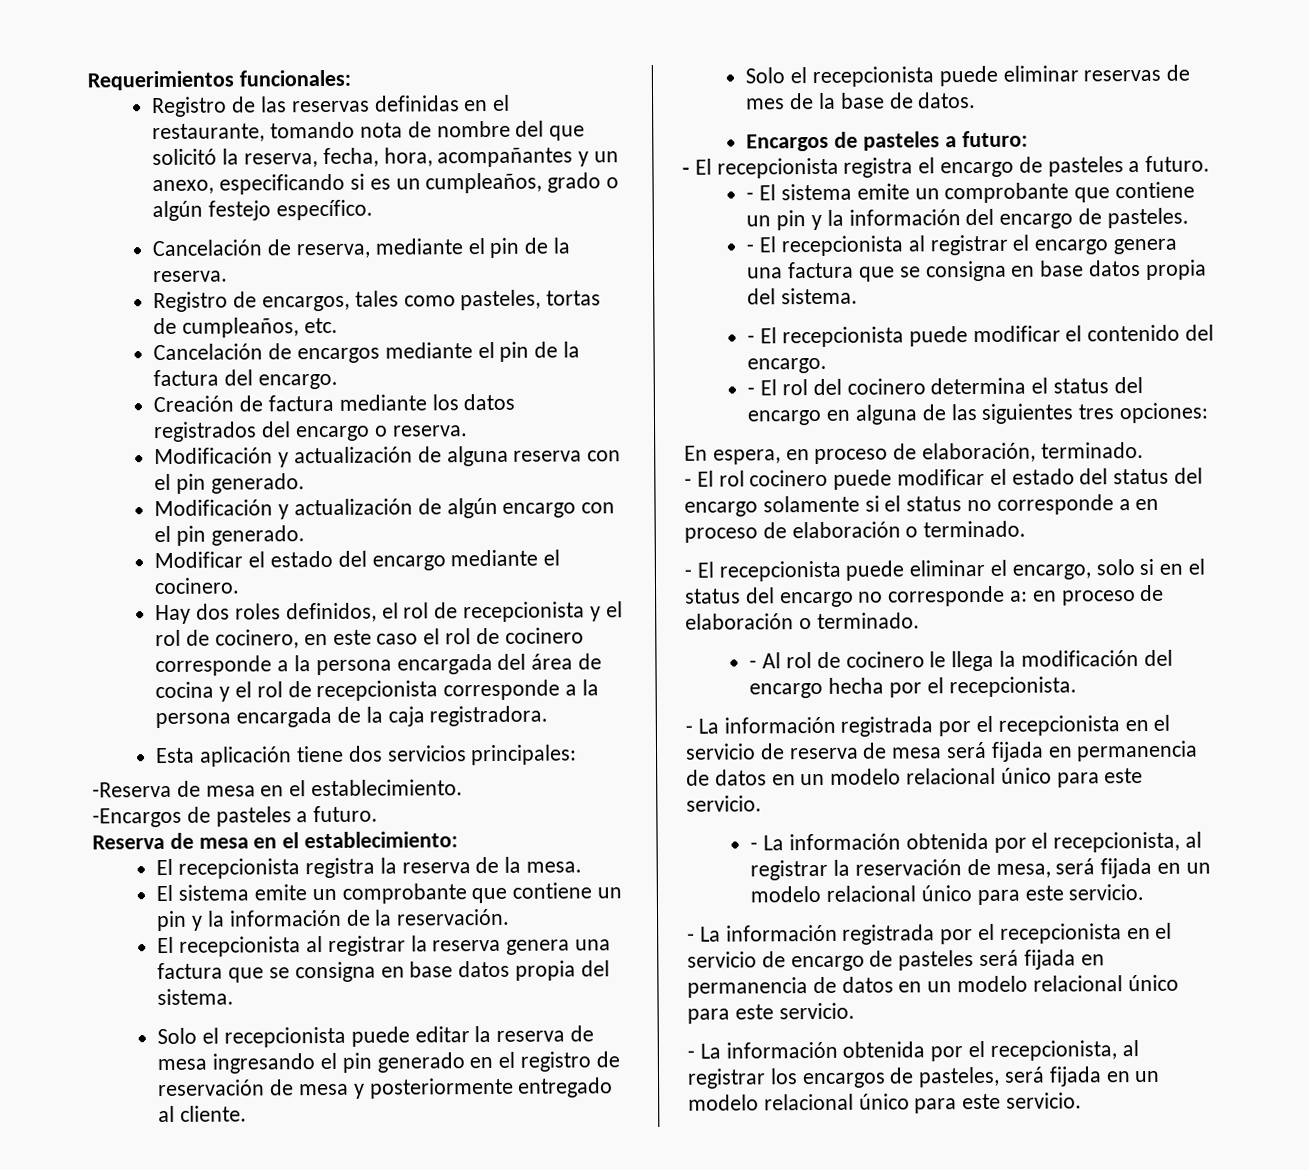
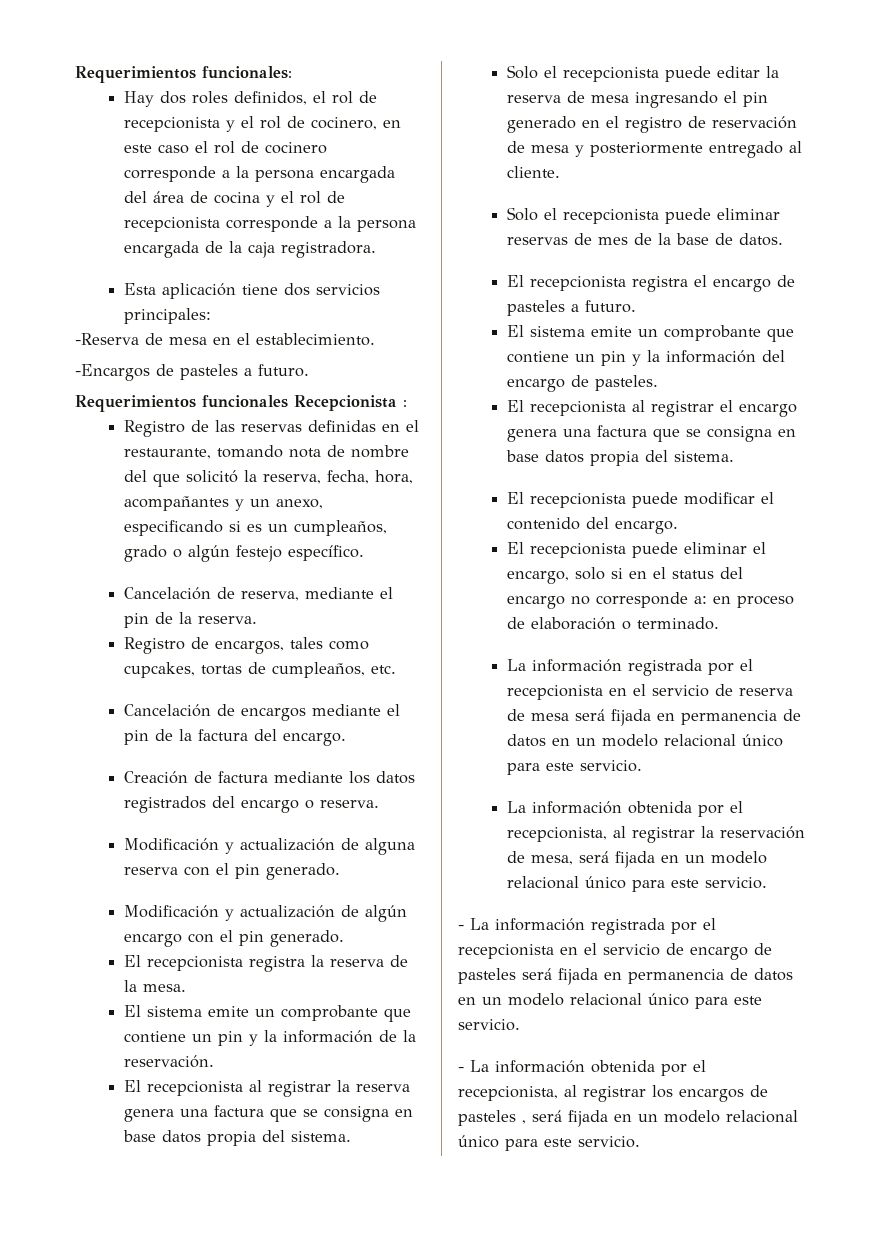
- Registro de las reservas definidas en el restaurante, tomando nota de nombre del que solicitó la reserva, fecha, hora, acompañantes y un anexo, especificando si es un cumpleaños, grado o algún festejo específico.
- Cancelación de reserva, mediante el pin de la reserva.
- Registro de encargos, tales como pasteles, tortas de cumpleaños, etc.
- Cancelación de encargos mediante el pin de la factura del encargo.
- Creación de factura mediante los datos registrados del encargo o reserva.
- Modificación y actualización de alguna reserva con el pin generado.
- Modificación y actualización de algún encargo con el pin generado.
- Modificar el estado del encargo mediante el cocinero.
- Reserva de mesa en el establecimiento:
+ Requerimientos funcionales Recepcionista :
+ Registro de las reservas definidas en el restaurante, tomando nota de nombre del que solicitó la reserva, fecha, hora, acompañantes y un anexo, especificando si es un cumpleaños, grado o algún festejo específico.
+ Cancelación de reserva, mediante el pin de la reserva.
+ Registro de encargos, tales como cupcakes, tortas de cumpleaños, etc.
+ Cancelación de encargos mediante el pin de la factura del encargo.
+ Creación de factura mediante los datos registrados del encargo o reserva.
+ Modificación y actualización de alguna reserva con el pin generado.
+ Modificación y actualización de algún encargo con el pin generado.
- Encargos de pasteles a futuro:
- - El recepcionista registra el encargo de pasteles a futuro.
+ El recepcionista registra el encargo de pasteles a futuro.
- - El sistema emite un comprobante que contiene un pin y la información del encargo de pasteles.
+ El sistema emite un comprobante que contiene un pin y la información del encargo de pasteles.
- - El recepcionista al registrar el encargo genera una factura que se consigna en base datos propia del sistema.
+ El recepcionista al registrar el encargo genera una factura que se consigna en base datos propia del sistema.
- - El recepcionista puede modificar el contenido del encargo.
+ El recepcionista puede modificar el contenido del encargo.
- - El rol del cocinero determina el status del encargo en alguna de las siguientes tres opciones:
- En espera, en proceso de elaboración, terminado.
- - El rol cocinero puede modificar el estado del status del encargo solamente si el status no corresponde a en proceso de elaboración o terminado.
- - El recepcionista puede eliminar el encargo, solo si en el status del encargo no corresponde a: en proceso de elaboración o terminado.
+ El recepcionista puede eliminar el encargo, solo si en el status del encargo no corresponde a: en proceso de elaboración o terminado.
- - Al rol de cocinero le llega la modificación del encargo hecha por el recepcionista.
- - La información registrada por el recepcionista en el servicio de reserva de mesa será fijada en permanencia de datos en un modelo relacional único para este servicio.
+ La información registrada por el recepcionista en el servicio de reserva de mesa será fijada en permanencia de datos en un modelo relacional único para este servicio.
- - La información obtenida por el recepcionista, al registrar la reservación de mesa, será fijada en un modelo relacional único para este servicio.
+ La información obtenida por el recepcionista, al registrar la reservación de mesa, será fijada en un modelo relacional único para este servicio.
- - La información obtenida por el recepcionista, al registrar los encargos de pasteles, será fijada en un modelo relacional único para este servicio.
+ - La información obtenida por el recepcionista, al registrar los encargos de pasteles , será fijada en un modelo relacional único para este servicio.

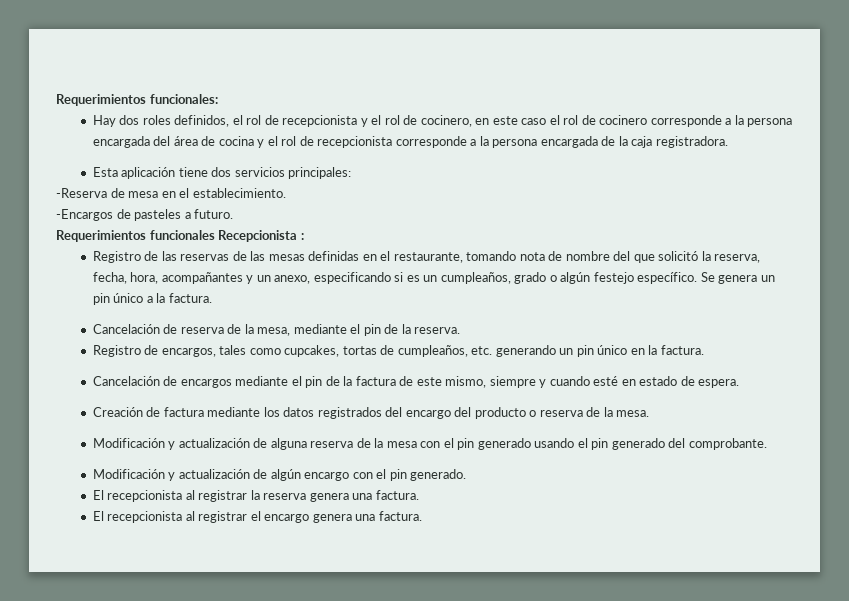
- Registro de las reservas definidas en el restaurante, tomando nota de nombre del que solicitó la reserva, fecha, hora, acompañantes y un anexo, especificando si es un cumpleaños, grado o algún festejo específico.
- Cancelación de reserva, mediante el pin de la reserva.
+ Registro de las reservas de las mesas definidas en el restaurante, tomando nota de nombre del que solicitó la reserva, fecha, hora, acompañantes y un anexo, especificando si es un cumpleaños, grado o algún festejo específico. Se genera un pin único a la factura.
+ Cancelación de reserva de la mesa, mediante el pin de la reserva.
- Registro de encargos, tales como cupcakes, tortas de cumpleaños, etc.
+ Registro de encargos, tales como cupcakes, tortas de cumpleaños, etc. generando un pin único en la factura.
- Cancelación de encargos mediante el pin de la factura del encargo.
+ Cancelación de encargos mediante el pin de la factura de este mismo, siempre y cuando esté en estado de espera.
- Creación de factura mediante los datos registrados del encargo o reserva.
+ Creación de factura mediante los datos registrados del encargo del producto o reserva de la mesa.
- Modificación y actualización de alguna reserva con el pin generado.
+ Modificación y actualización de alguna reserva de la mesa con el pin generado usando el pin generado del comprobante.
- El recepcionista registra la reserva de la mesa.
- El sistema emite un comprobante que contiene un pin y la información de la reservación.
- El recepcionista al registrar la reserva genera una factura que se consigna en base datos propia del sistema.
- Solo el recepcionista puede editar la reserva de mesa ingresando el pin generado en el registro de reservación de mesa y posteriormente entregado al cliente.
- Solo el recepcionista puede eliminar reservas de mes de la base de datos.
- El recepcionista registra el encargo de pasteles a futuro.
- El sistema emite un comprobante que contiene un pin y la información del encargo de pasteles.
+ El recepcionista al registrar la reserva genera una factura.
- El recepcionista al registrar el encargo genera una factura que se consigna en base datos propia del sistema.
- El recepcionista puede modificar el contenido del encargo.
- El recepcionista puede eliminar el encargo, solo si en el status del encargo no corresponde a: en proceso de elaboración o terminado.
- La información registrada por el recepcionista en el servicio de reserva de mesa será fijada en permanencia de datos en un modelo relacional único para este servicio.
- La información obtenida por el recepcionista, al registrar la reservación de mesa, será fijada en un modelo relacional único para este servicio.
- - La información registrada por el recepcionista en el servicio de encargo de pasteles será fijada en permanencia de datos en un modelo relacional único para este servicio.
- - La información obtenida por el recepcionista, al registrar los encargos de pasteles , será fijada en un modelo relacional único para este servicio.
+ El recepcionista al registrar el encargo genera una factura.

